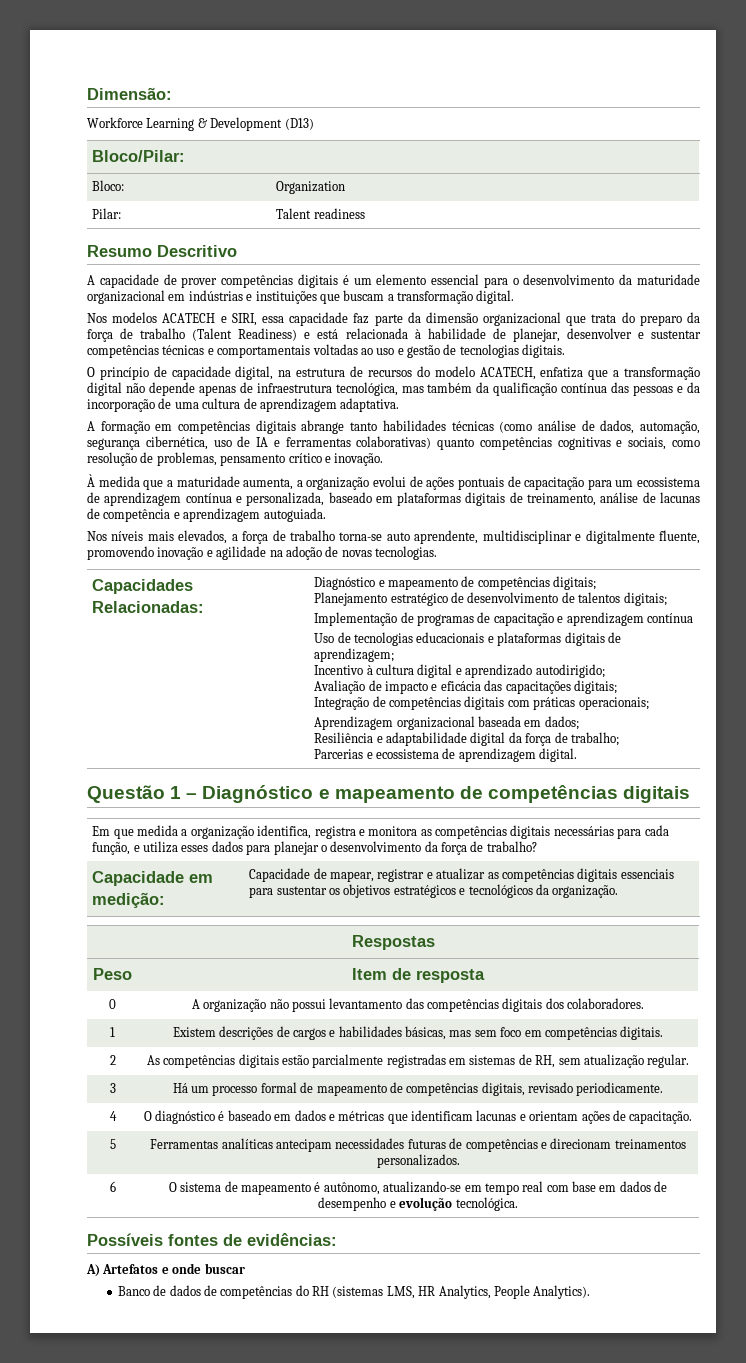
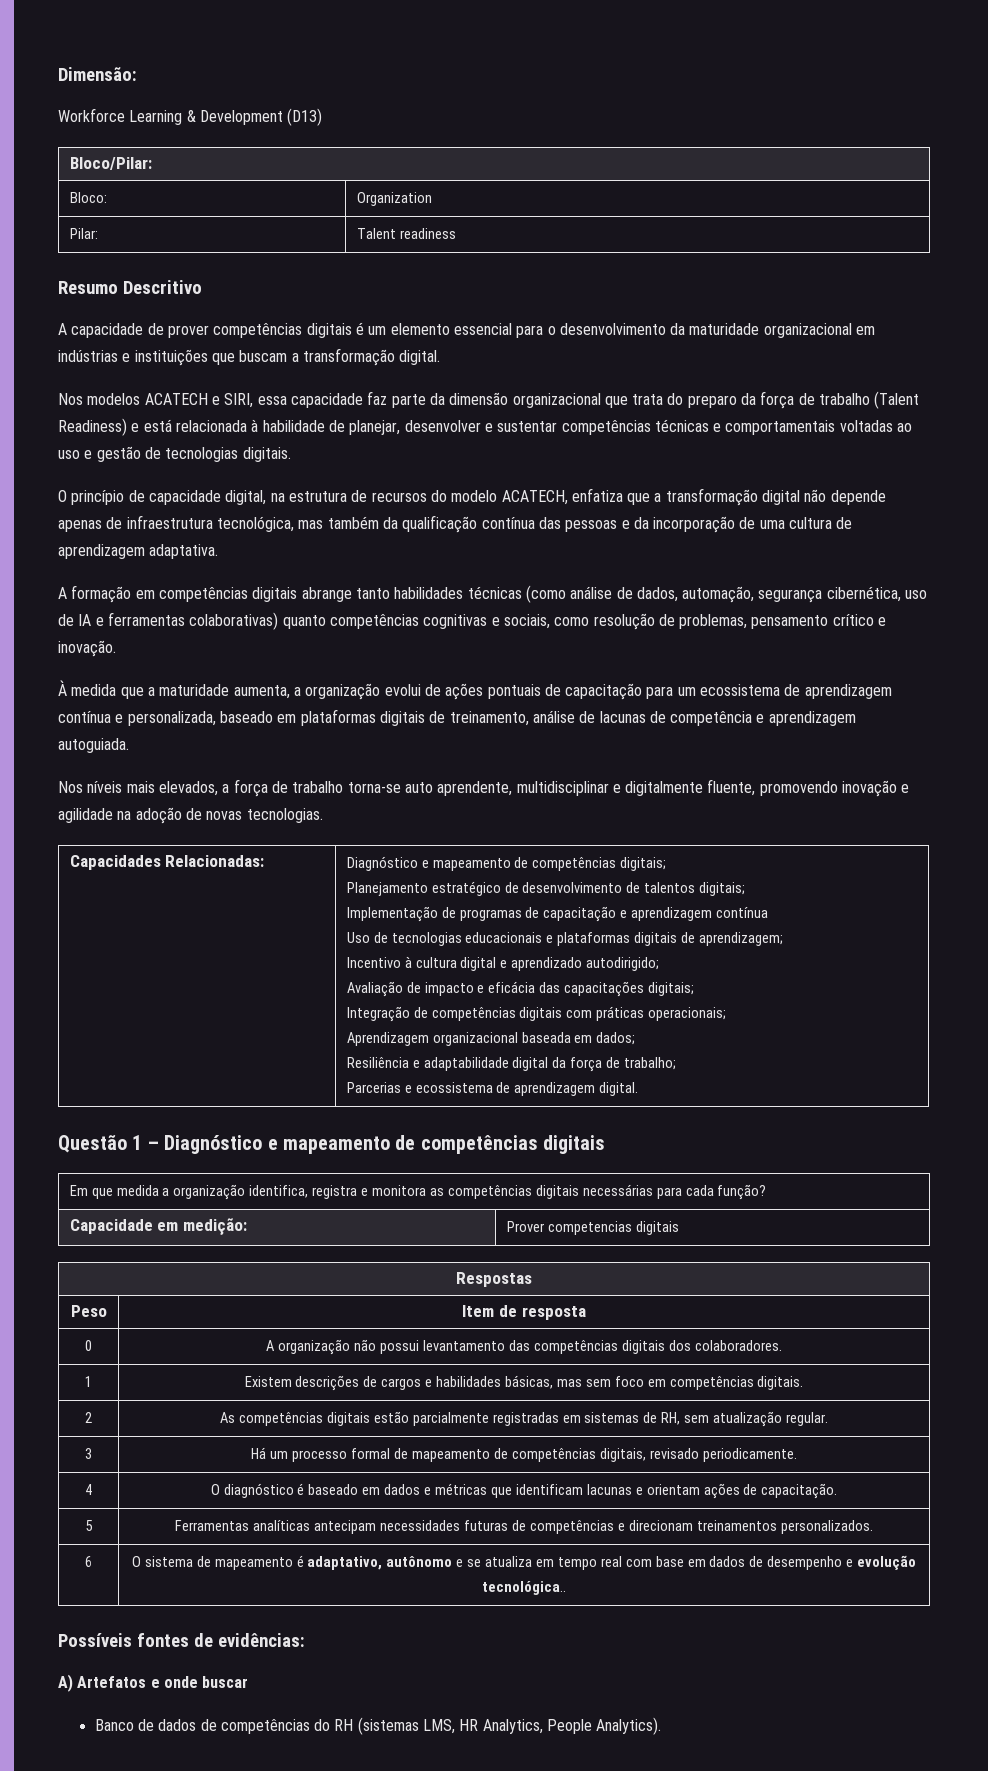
- Em que medida a organização identifica, registra e monitora as competências digitais necessárias para cada função, e utiliza esses dados para planejar o desenvolvimento da força de trabalho?
- Capacidade em medição: | Capacidade de mapear, registrar e atualizar as competências digitais essenciais para sustentar os objetivos estratégicos e tecnológicos da organização.
+ Em que medida a organização identifica, registra e monitora as competências digitais necessárias para cada função?
+ Capacidade em medição: | Prover competencias digitais
- 6 | O sistema de mapeamento é autônomo, atualizando-se em tempo real com base em dados de desempenho e evolução tecnológica.
+ 6 | O sistema de mapeamento é adaptativo, autônomo e se atualiza em tempo real com base em dados de desempenho e evolução tecnológica..

